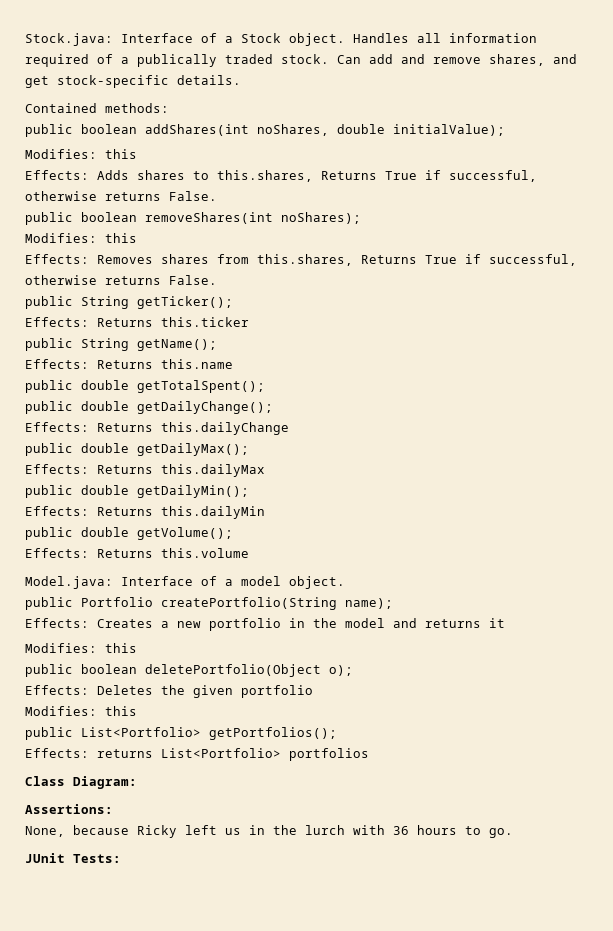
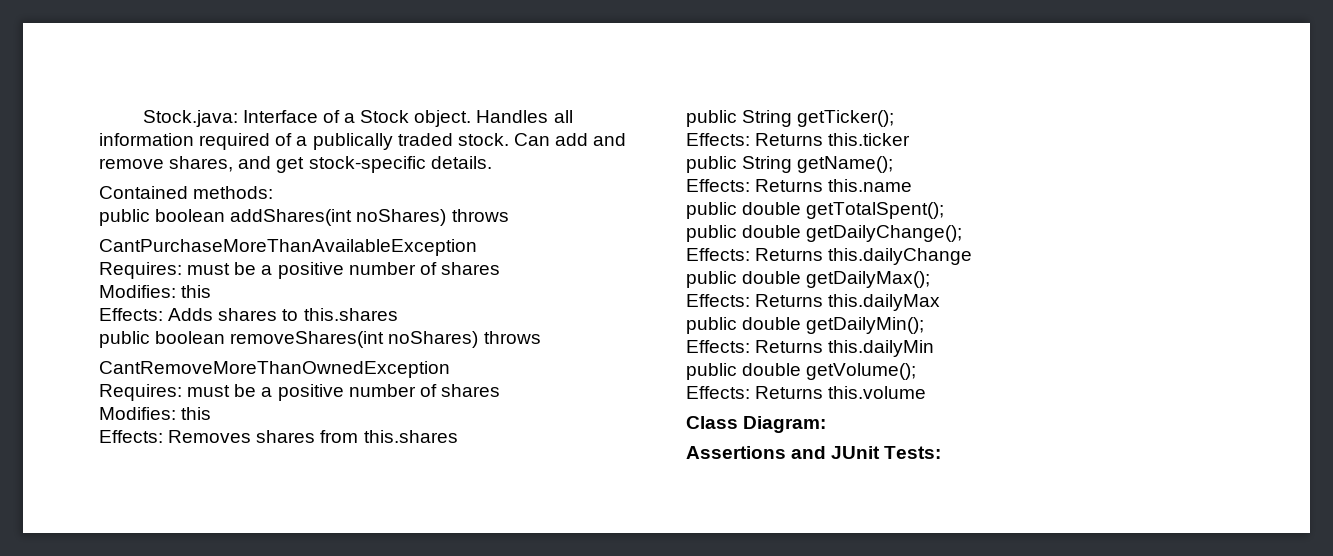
- public boolean addShares(int noShares, double initialValue);
+ public boolean addShares(int noShares) throws
+ CantPurchaseMoreThanAvailableException
+ Requires: must be a positive number of shares
- Effects: Adds shares to this.shares, Returns True if successful, otherwise returns False.
- public boolean removeShares(int noShares);
+ Effects: Adds shares to this.shares
+ public boolean removeShares(int noShares) throws
+ CantRemoveMoreThanOwnedException
+ Requires: must be a positive number of shares
- Effects: Removes shares from this.shares, Returns True if successful, otherwise returns False.
+ Effects: Removes shares from this.shares
- Model.java: Interface of a model object.
- public Portfolio createPortfolio(String name);
- Effects: Creates a new portfolio in the model and returns it
- Modifies: this
- public boolean deletePortfolio(Object o);
- Effects: Deletes the given portfolio
- Modifies: this
- public List<Portfolio> getPortfolios();
- Effects: returns List<Portfolio> portfolios
  Class Diagram:
- Assertions:
- None, because Ricky left us in the lurch with 36 hours to go.
- JUnit Tests:
+ Assertions and JUnit Tests:

